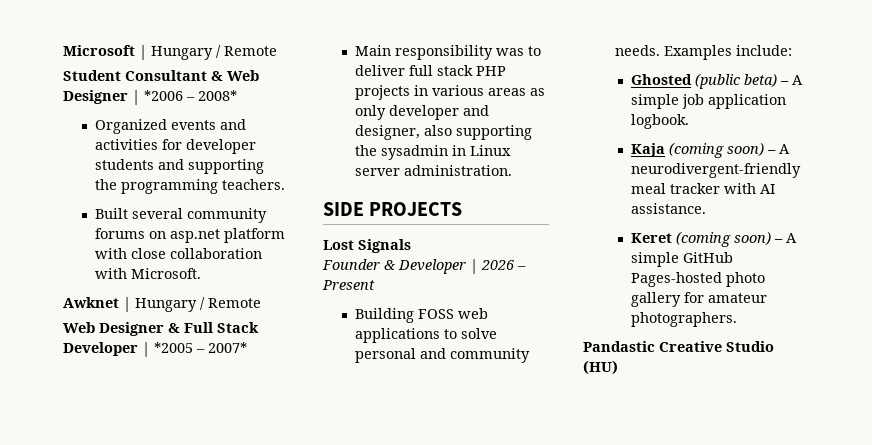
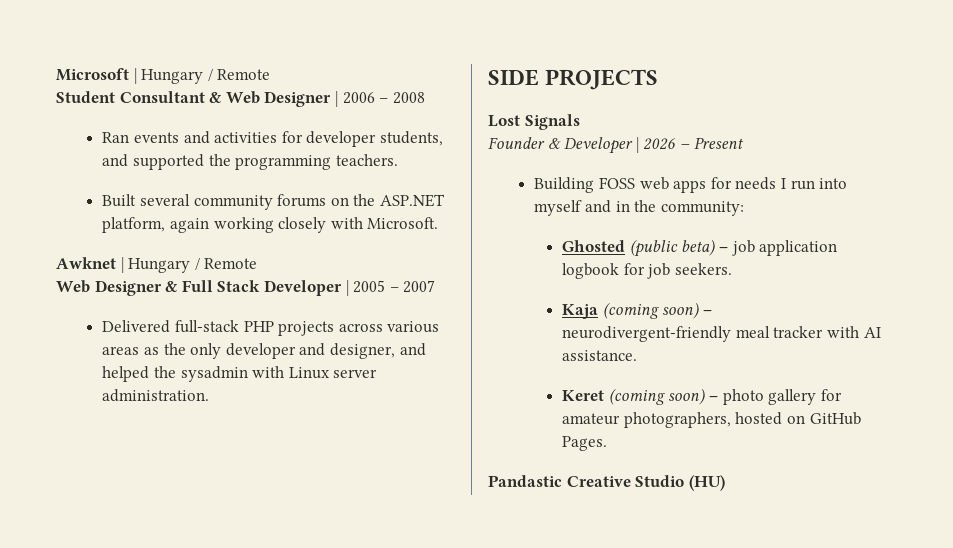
- Student Consultant & Web Designer | *2006 – 2008*
- Organized events and activities for developer students and supporting the programming teachers.
+ Student Consultant & Web Designer | 2006 – 2008
+ Ran events and activities for developer students, and supported the programming teachers.
- Built several community forums on asp.net platform with close collaboration with Microsoft.
+ Built several community forums on the ASP.NET platform, again working closely with Microsoft.
- Web Designer & Full Stack Developer | *2005 – 2007*
- Main responsibility was to deliver full stack PHP projects in various areas as only developer and designer, also supporting the sysadmin in Linux server administration.
+ Web Designer & Full Stack Developer | 2005 – 2007
+ Delivered full-stack PHP projects across various areas as the only developer and designer, and helped the sysadmin with Linux server administration.
- Building FOSS web applications to solve personal and community needs. Examples include:
- Ghosted (public beta) – A simple job application logbook.
+ Building FOSS web apps for needs I run into myself and in the community:
+ Ghosted (public beta) – job application logbook for job seekers.
- Kaja (coming soon) – A neurodivergent-friendly meal tracker with AI assistance.
+ Kaja (coming soon) – neurodivergent-friendly meal tracker with AI assistance.
- Keret (coming soon) – A simple GitHub Pages-hosted photo gallery for amateur photographers.
+ Keret (coming soon) – photo gallery for amateur photographers, hosted on GitHub Pages.

